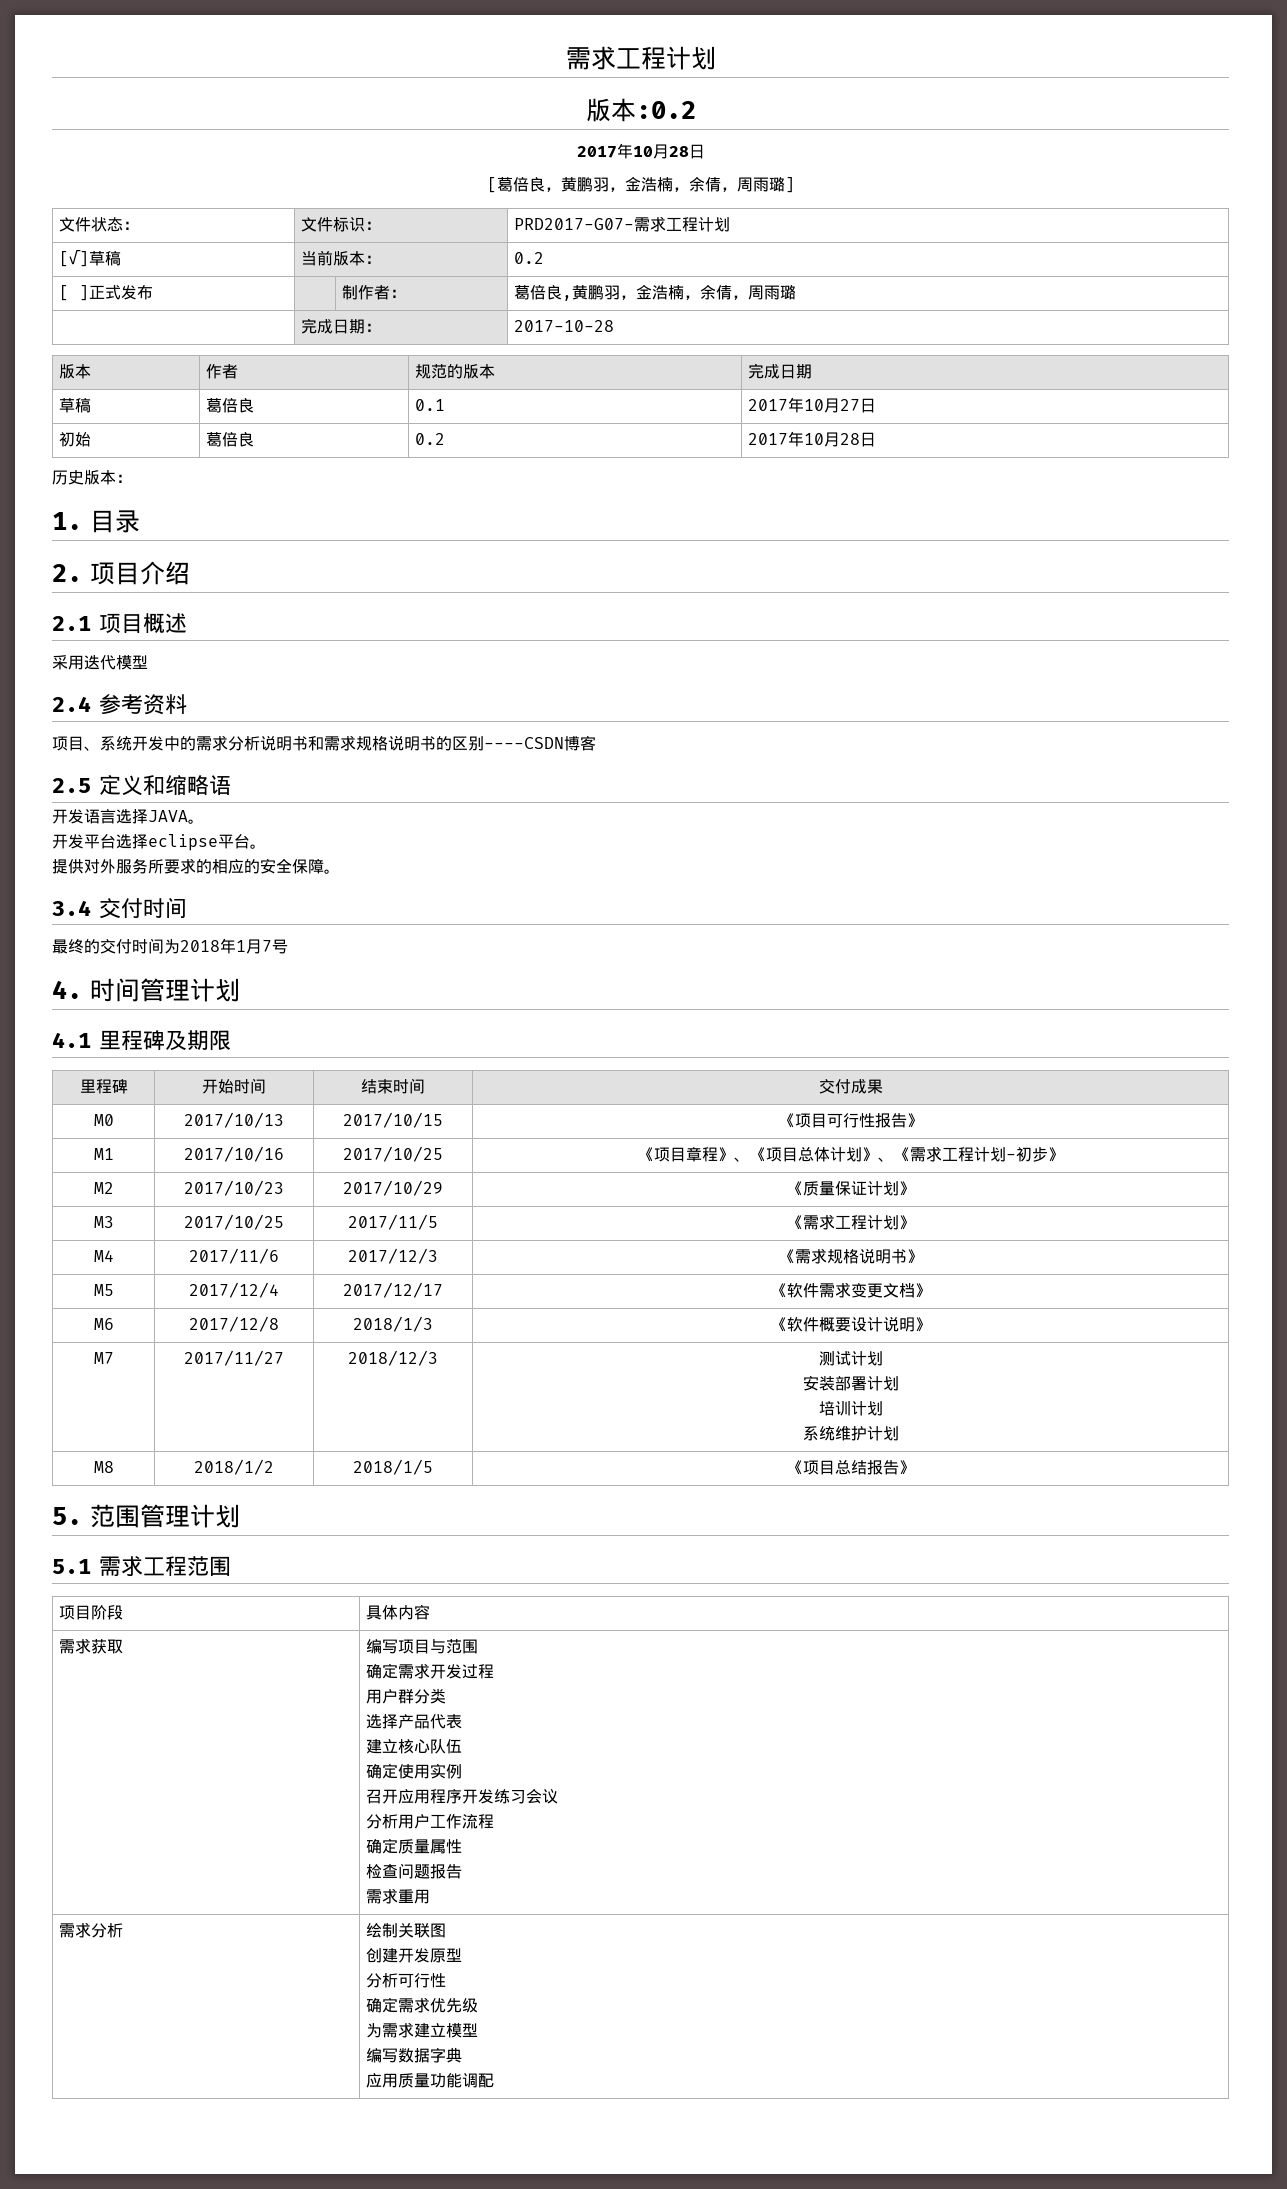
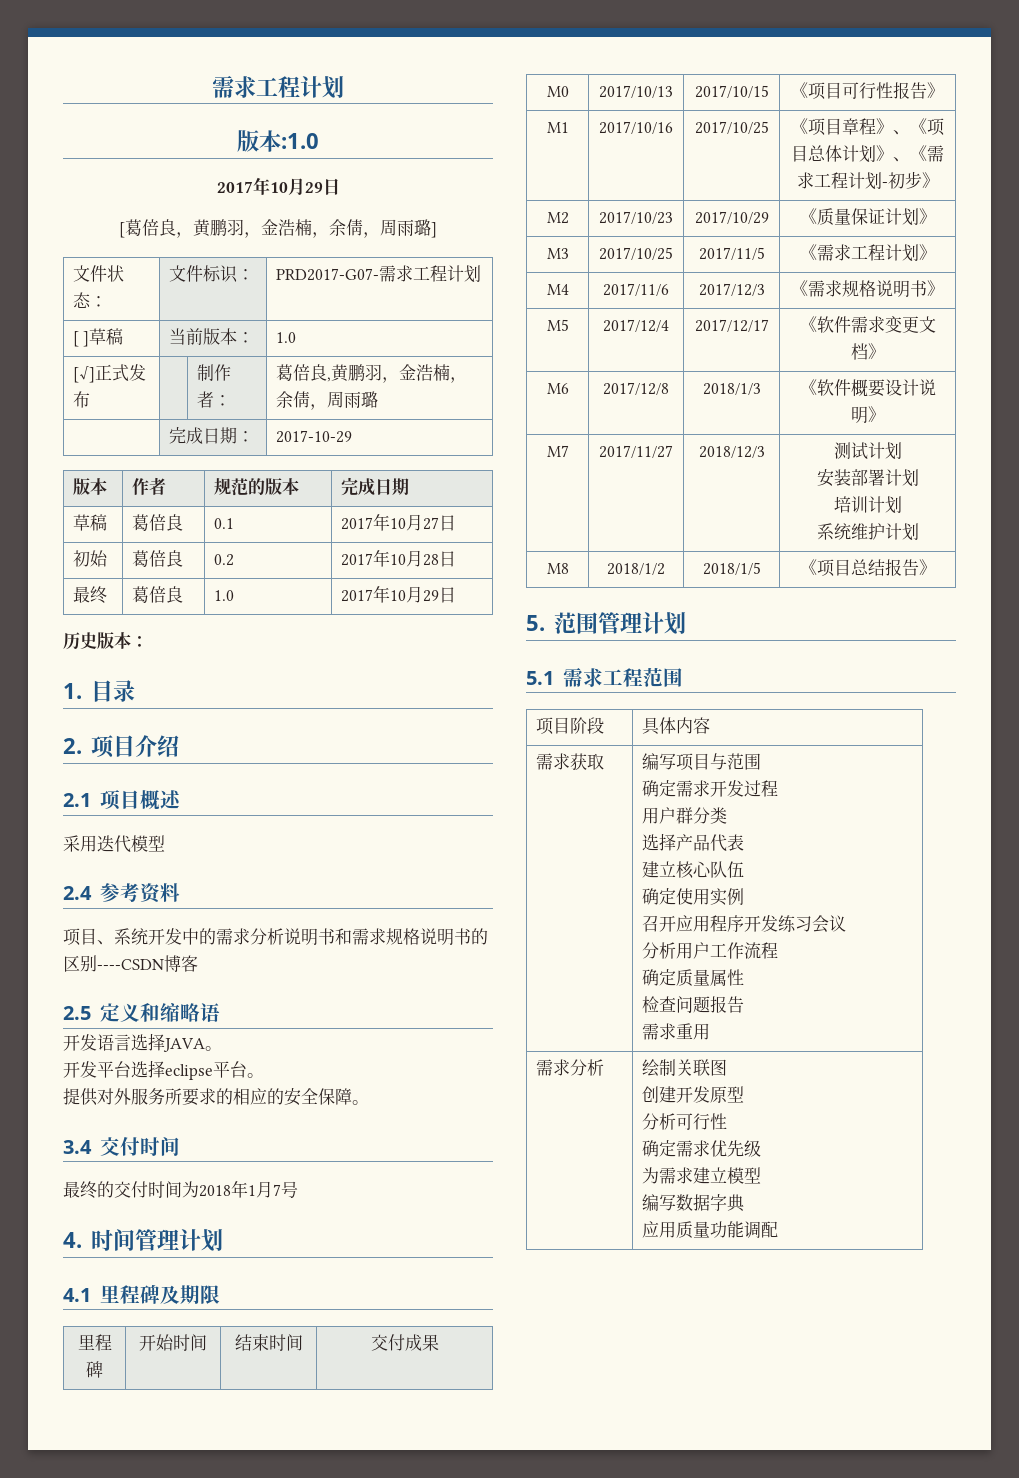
- 版本:0.2
- 2017年10月28日
+ 版本:1.0
+ 2017年10月29日
- [√]草稿 | 当前版本： | 0.2
- [ ]正式发布 | | 制作者： | 葛倍良,黄鹏羽，金浩楠，余倩，周雨璐
+ [ ]草稿 | 当前版本： | 1.0
+ [√]正式发布 | | 制作者： | 葛倍良,黄鹏羽，金浩楠，余倩，周雨璐
- | 完成日期： | 2017-10-28
+ | 完成日期： | 2017-10-29
+ 最终 | 葛倍良 | 1.0 | 2017年10月29日

